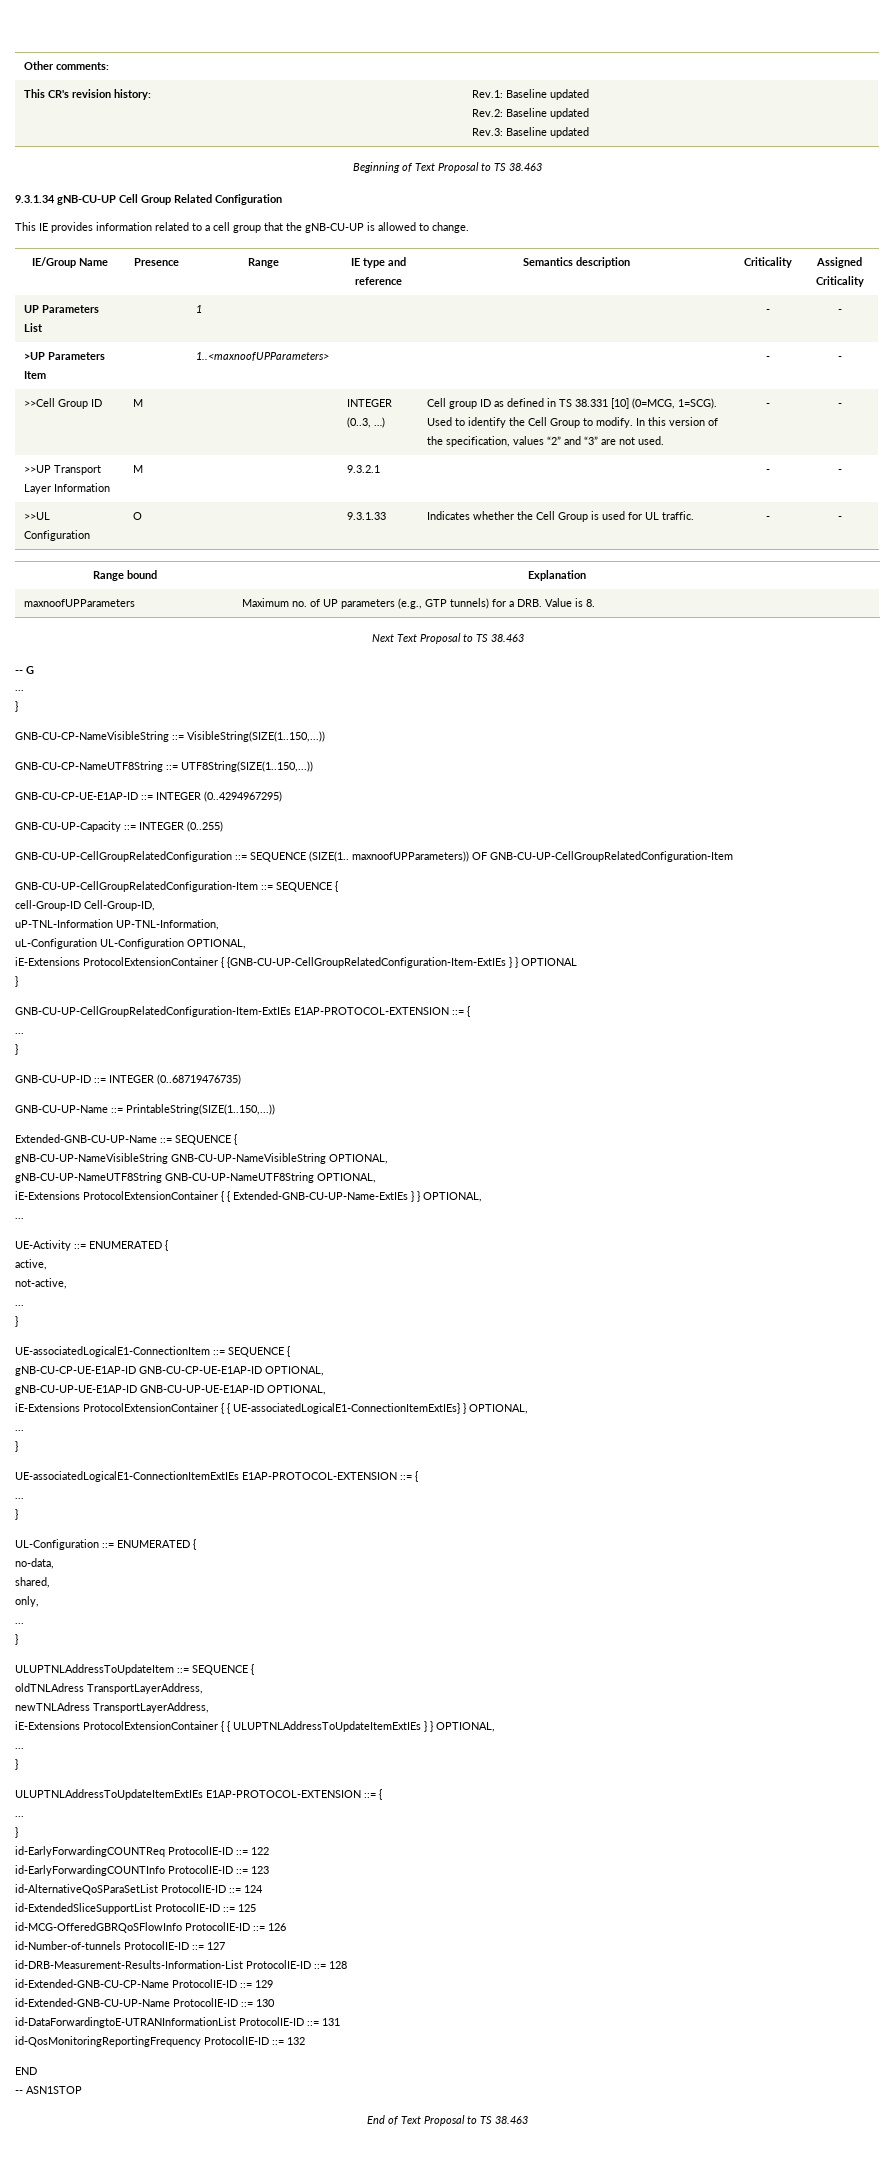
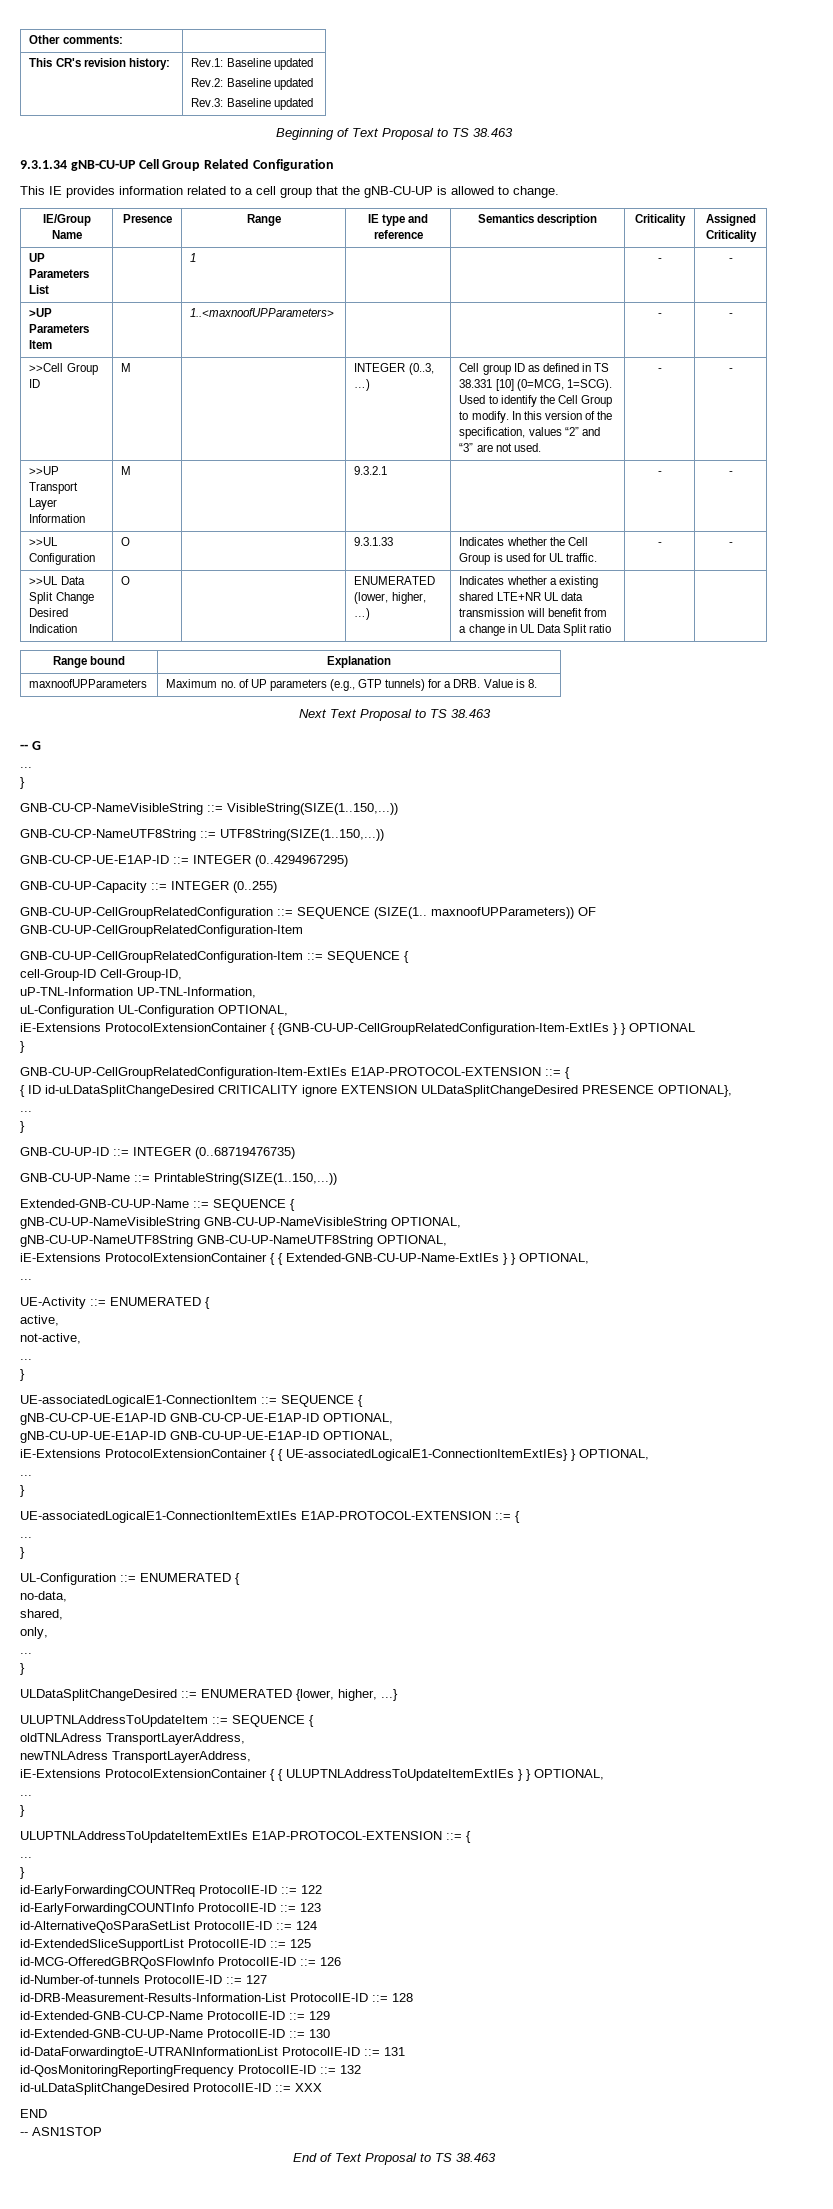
+ >>UL Data Split Change Desired Indication | O | | ENUMERATED (lower, higher, …) | Indicates whether a existing shared LTE+NR UL data transmission will benefit from a change in UL Data Split ratio | |
+ { ID id-uLDataSplitChangeDesired CRITICALITY ignore EXTENSION ULDataSplitChangeDesired PRESENCE OPTIONAL},
+ ULDataSplitChangeDesired ::= ENUMERATED {lower, higher, ...}
+ id-uLDataSplitChangeDesired ProtocolIE-ID ::= XXX

